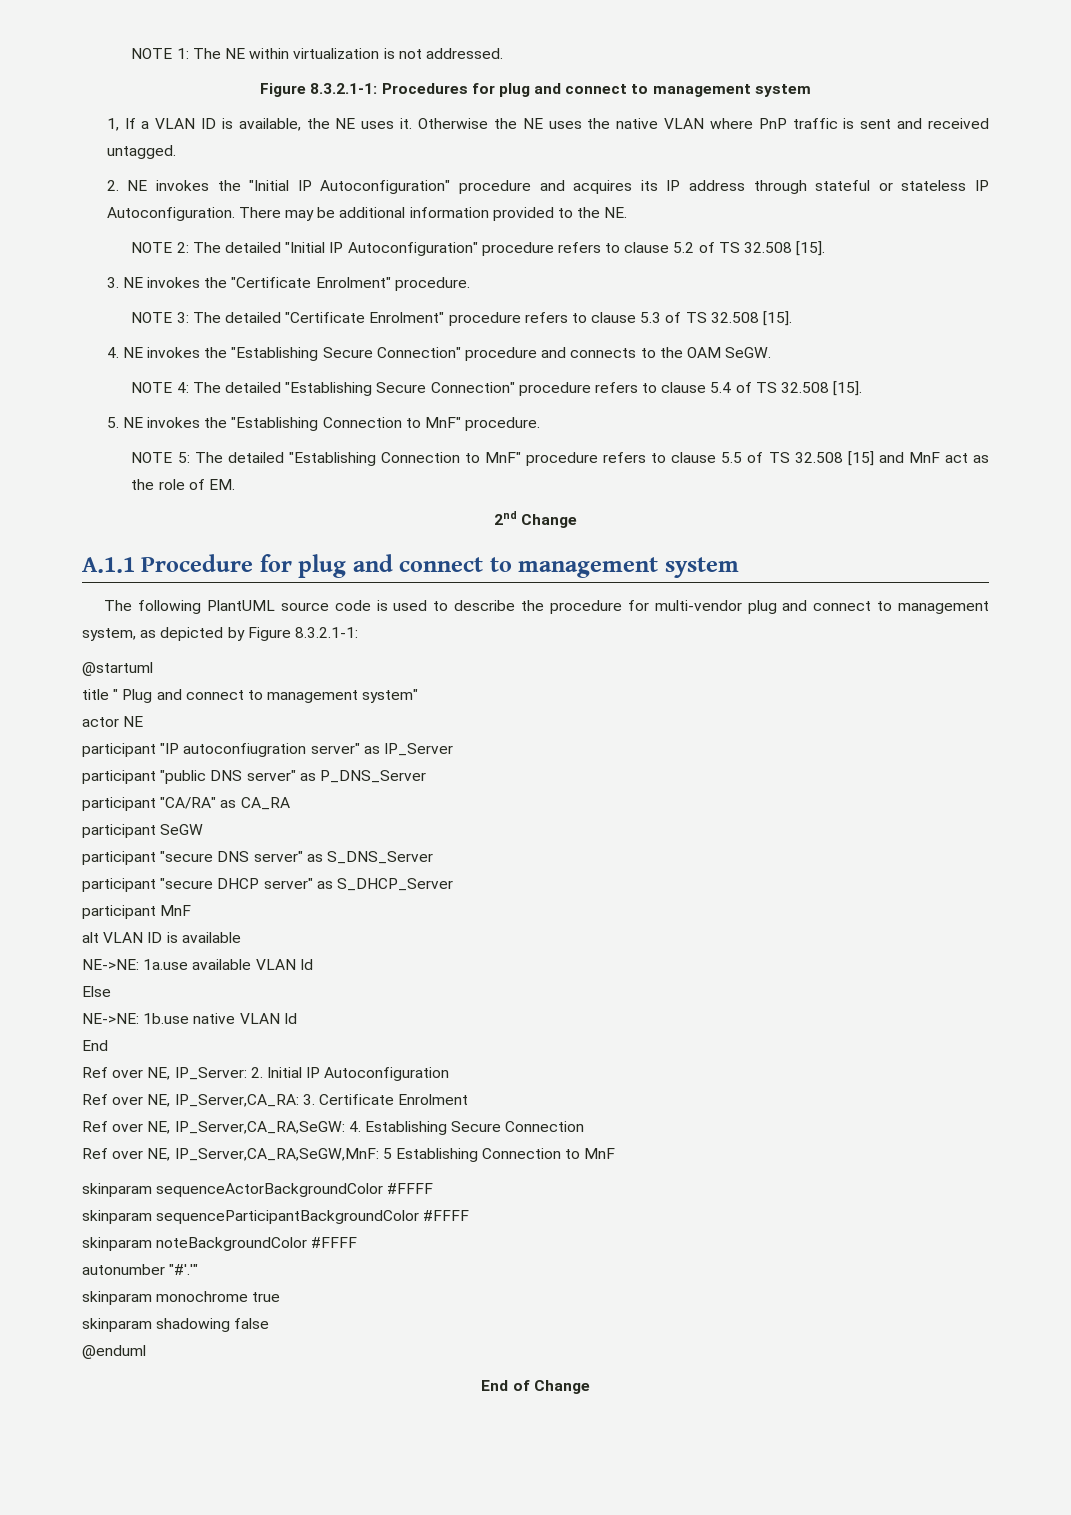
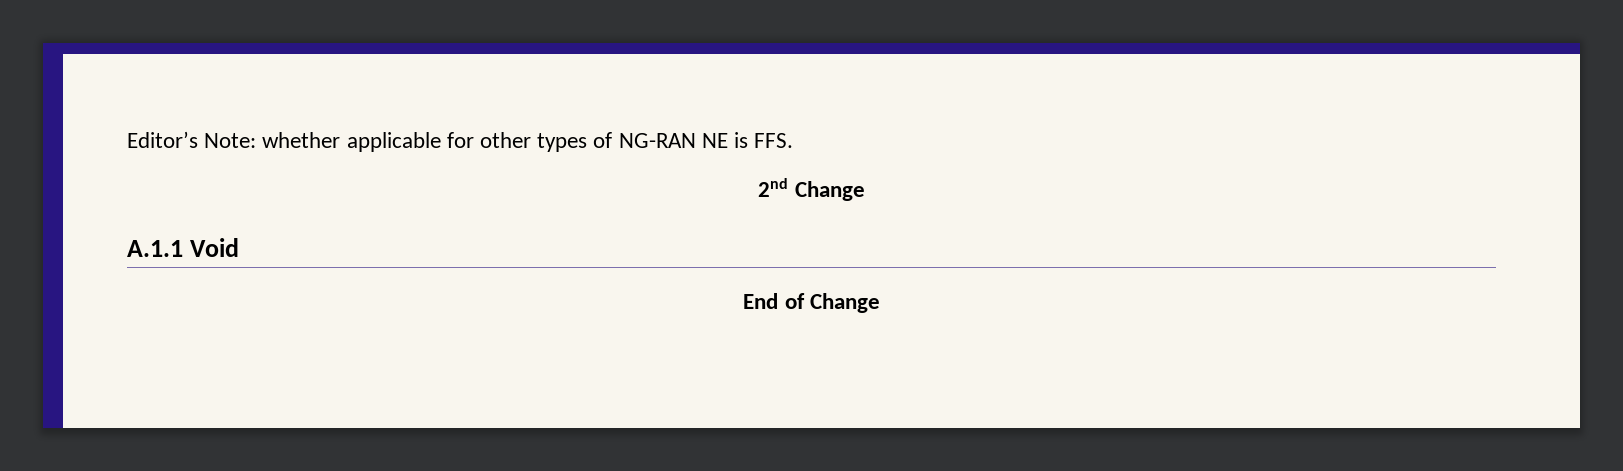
- NOTE 1: The NE within virtualization is not addressed.
- Figure 8.3.2.1-1: Procedures for plug and connect to management system
- 1, If a VLAN ID is available, the NE uses it. Otherwise the NE uses the native VLAN where PnP traffic is sent and received untagged.
- 2. NE invokes the "Initial IP Autoconfiguration" procedure and acquires its IP address through stateful or stateless IP Autoconfiguration. There may be additional information provided to the NE.
- NOTE 2: The detailed "Initial IP Autoconfiguration" procedure refers to clause 5.2 of TS 32.508 [15].
- 3. NE invokes the "Certificate Enrolment" procedure.
- NOTE 3: The detailed "Certificate Enrolment" procedure refers to clause 5.3 of TS 32.508 [15].
- 4. NE invokes the "Establishing Secure Connection" procedure and connects to the OAM SeGW.
- NOTE 4: The detailed "Establishing Secure Connection" procedure refers to clause 5.4 of TS 32.508 [15].
- 5. NE invokes the "Establishing Connection to MnF" procedure.
- NOTE 5: The detailed "Establishing Connection to MnF" procedure refers to clause 5.5 of TS 32.508 [15] and MnF act as the role of EM.
+ Editor’s Note: whether applicable for other types of NG-RAN NE is FFS.
  2nd Change
- A.1.1 Procedure for plug and connect to management system
- The following PlantUML source code is used to describe the procedure for multi-vendor plug and connect to management system, as depicted by Figure 8.3.2.1-1:
- @startuml
- title " Plug and connect to management system"
- actor NE
- participant "IP autoconfiugration server" as IP_Server
- participant "public DNS server" as P_DNS_Server
- participant "CA/RA" as CA_RA
- participant SeGW
- participant "secure DNS server" as S_DNS_Server
- participant "secure DHCP server" as S_DHCP_Server
- participant MnF
- alt VLAN ID is available
- NE->NE: 1a.use available VLAN Id
- Else
- NE->NE: 1b.use native VLAN Id
- End
- Ref over NE, IP_Server: 2. Initial IP Autoconfiguration
- Ref over NE, IP_Server,CA_RA: 3. Certificate Enrolment
- Ref over NE, IP_Server,CA_RA,SeGW: 4. Establishing Secure Connection
- Ref over NE, IP_Server,CA_RA,SeGW,MnF: 5 Establishing Connection to MnF
- skinparam sequenceActorBackgroundColor #FFFF
- skinparam sequenceParticipantBackgroundColor #FFFF
- skinparam noteBackgroundColor #FFFF
- autonumber "#'.'"
- skinparam monochrome true
- skinparam shadowing false
- @enduml
+ A.1.1 Void

